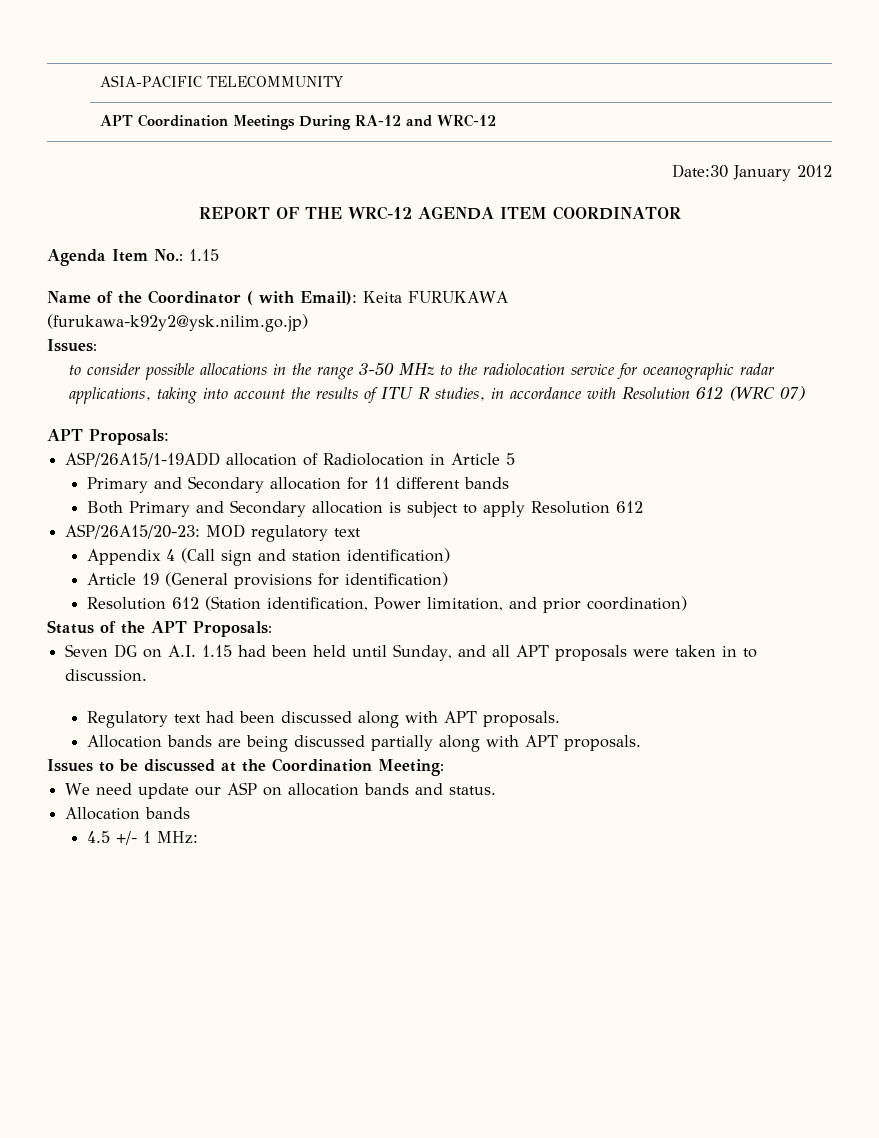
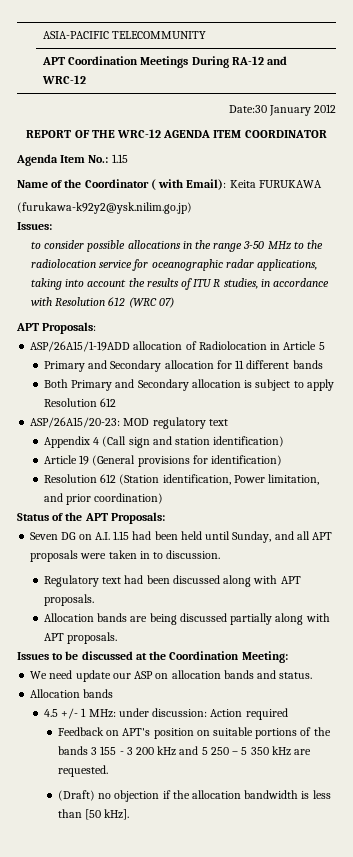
- 4.5 +/- 1 MHz:
+ 4.5 +/- 1 MHz: under discussion: Action required
+ Feedback on APT's position on suitable portions of the bands 3 155 - 3 200 kHz and 5 250 – 5 350 kHz are requested.
+ (Draft) no objection if the allocation bandwidth is less than [50 kHz].

